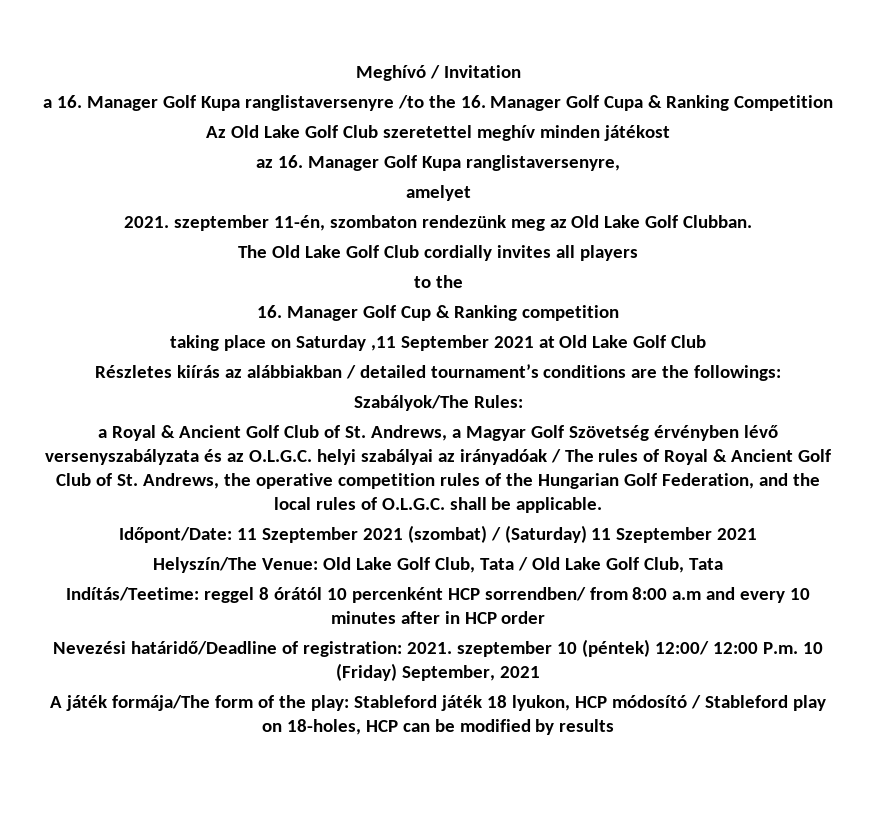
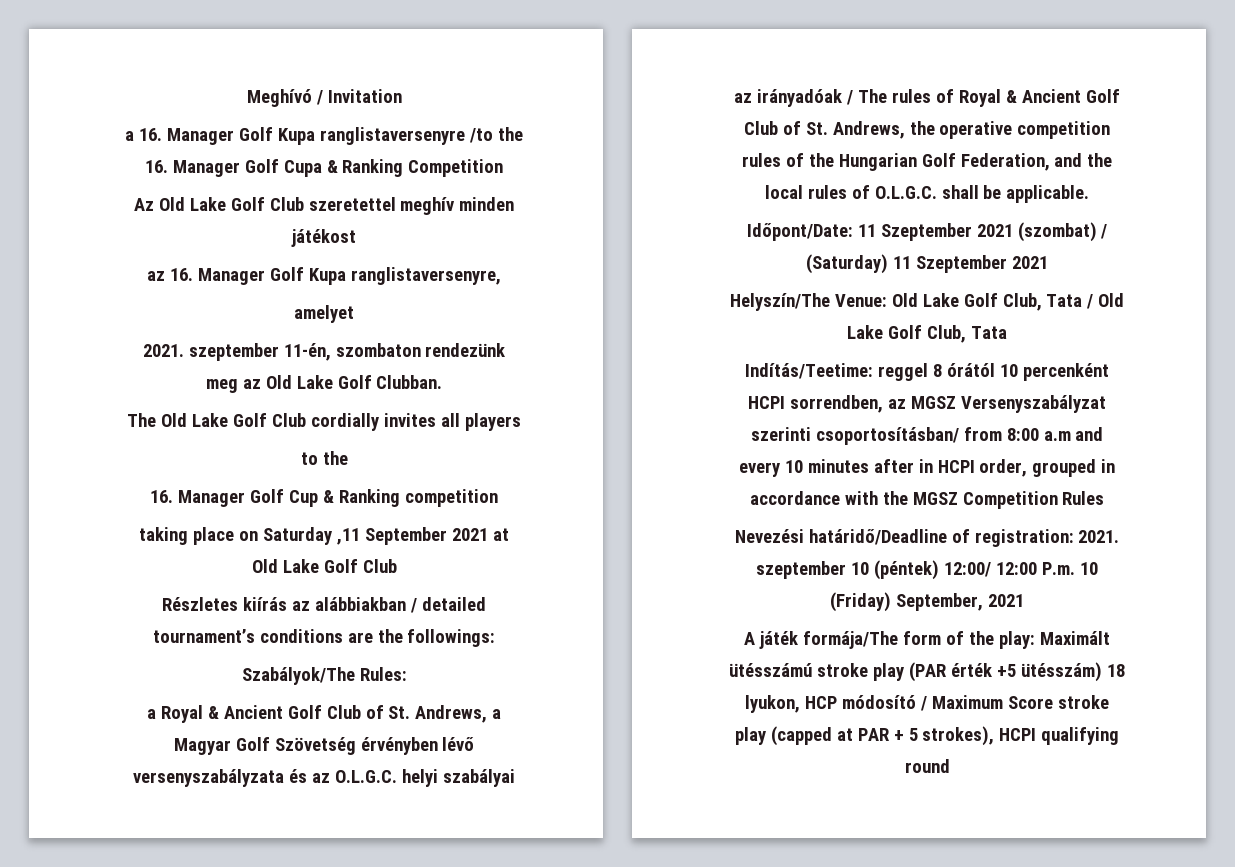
- Indítás/Teetime: reggel 8 órától 10 percenként HCP sorrendben/ from 8:00 a.m and every 10 minutes after in HCP order
+ Indítás/Teetime: reggel 8 órától 10 percenként HCPI sorrendben, az MGSZ Versenyszabályzat szerinti csoportosításban/ from 8:00 a.m and every 10 minutes after in HCPI order, grouped in accordance with the MGSZ Competition Rules
- A játék formája/The form of the play: Stableford játék 18 lyukon, HCP módosító / Stableford play on 18-holes, HCP can be modified by results
+ A játék formája/The form of the play: Maximált ütésszámú stroke play (PAR érték +5 ütésszám) 18 lyukon, HCP módosító / Maximum Score stroke play (capped at PAR + 5 strokes), HCPI qualifying round

